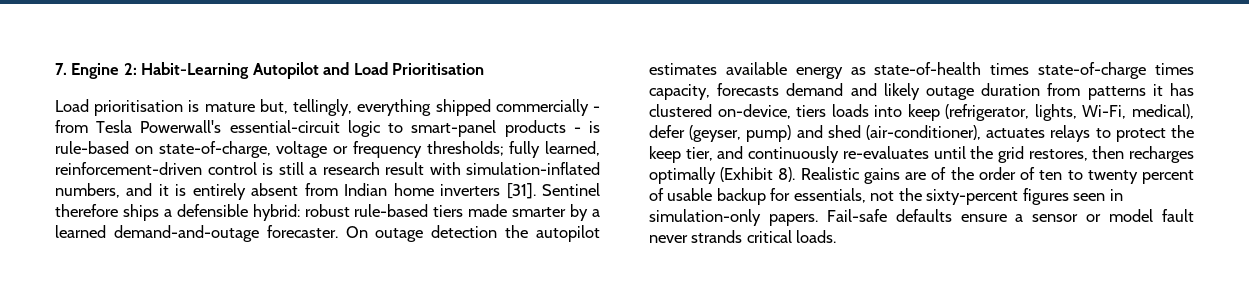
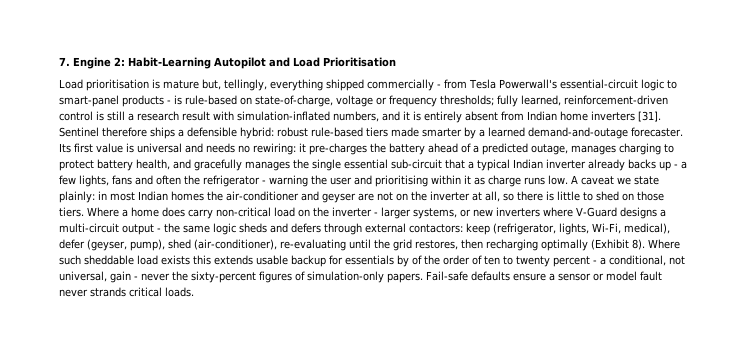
- On outage detection the autopilot estimates available energy as state-of-health times state-of-charge times capacity, forecasts demand and likely outage duration from patterns it has clustered on-device, tiers loads into keep (refrigerator, lights, Wi-Fi, medical), defer (geyser, pump) and shed (air-conditioner), actuates relays to protect the keep tier, and continuously re-evaluates until the grid restores, then recharges optimally (Exhibit 8).
+ Its first value is universal and needs no rewiring: it pre-charges the battery ahead of a predicted outage, manages charging to protect battery health, and gracefully manages the single essential sub-circuit that a typical Indian inverter already backs up - a few lights, fans and often the refrigerator - warning the user and prioritising within it as charge runs low. A caveat we state plainly: in most Indian homes the air-conditioner and geyser are not on the inverter at all, so there is little to shed on those tiers. Where a home does carry non-critical load on the inverter - larger systems, or new inverters where V-Guard designs a multi-circuit output - the same logic sheds and defers through external contactors: keep (refrigerator, lights, Wi-Fi, medical), defer (geyser, pump), shed (air-conditioner), re-evaluating until the grid restores, then recharging optimally (Exhibit 8).
- Realistic gains are of the order of ten to twenty percent of usable backup for essentials, not the sixty-percent figures seen in simulation-only papers.
+ Where such sheddable load exists this extends usable backup for essentials by of the order of ten to twenty percent - a conditional, not universal, gain - never the sixty-percent figures of simulation-only papers.

